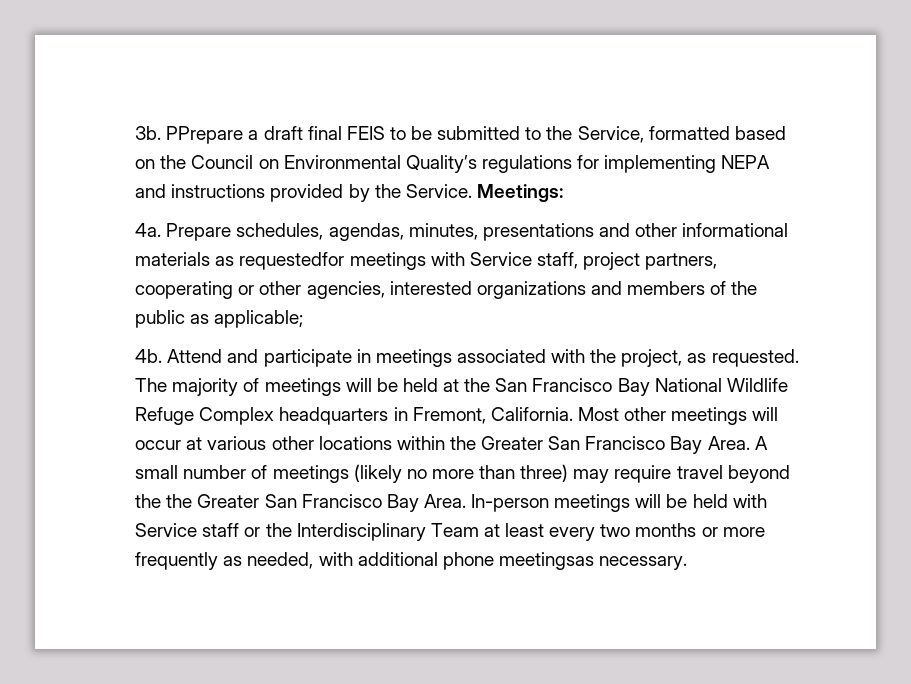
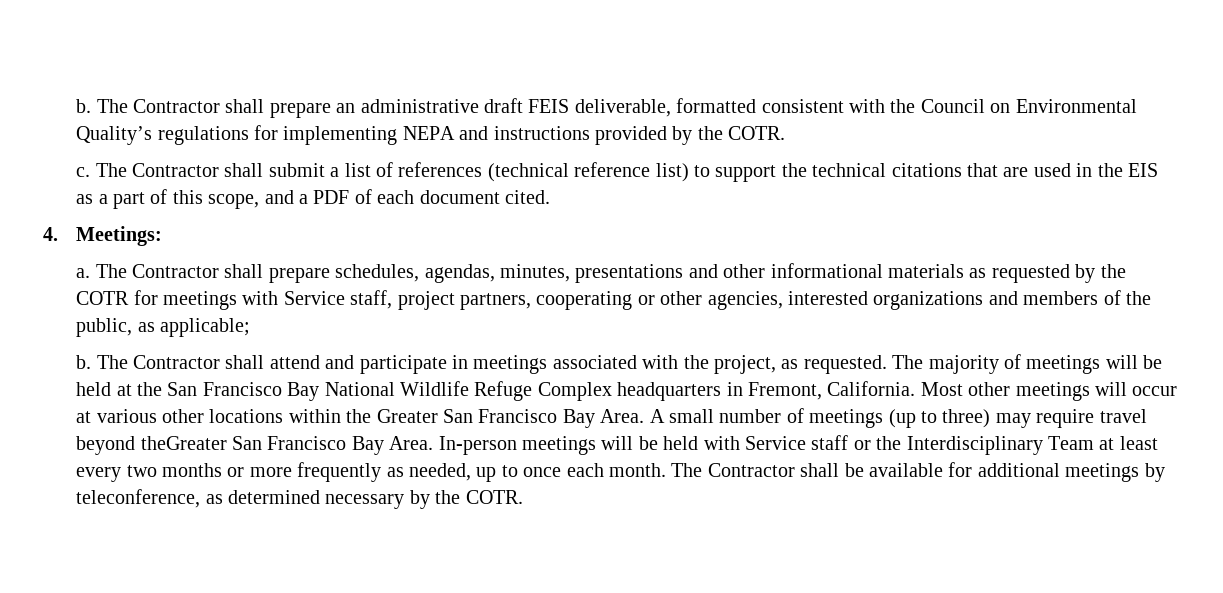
- 3b. PPrepare a draft final FEIS to be submitted to the Service, formatted based on the Council on Environmental Quality’s regulations for implementing NEPA and instructions provided by the Service. Meetings:
- 4a. Prepare schedules, agendas, minutes, presentations and other informational materials as requestedfor meetings with Service staff, project partners, cooperating or other agencies, interested organizations and members of the public as applicable;
+ b. The Contractor shall prepare an administrative draft FEIS deliverable, formatted consistent with the Council on Environmental Quality’s regulations for implementing NEPA and instructions provided by the COTR.
+ c. The Contractor shall submit a list of references (technical reference list) to support the technical citations that are used in the EIS as a part of this scope, and a PDF of each document cited.
+ 4. Meetings:
+ a. The Contractor shall prepare schedules, agendas, minutes, presentations and other informational materials as requested by the COTR for meetings with Service staff, project partners, cooperating or other agencies, interested organizations and members of the public, as applicable;
- 4b. Attend and participate in meetings associated with the project, as requested.
+ b. The Contractor shall attend and participate in meetings associated with the project, as requested.
- A small number of meetings (likely no more than three) may require travel beyond the the Greater San Francisco Bay Area.
+ A small number of meetings (up to three) may require travel beyond theGreater San Francisco Bay Area.
- In-person meetings will be held with Service staff or the Interdisciplinary Team at least every two months or more frequently as needed, with additional phone meetingsas necessary.
+ In-person meetings will be held with Service staff or the Interdisciplinary Team at least every two months or more frequently as needed, up to once each month. The Contractor shall be available for additional meetings by teleconference, as determined necessary by the COTR.

